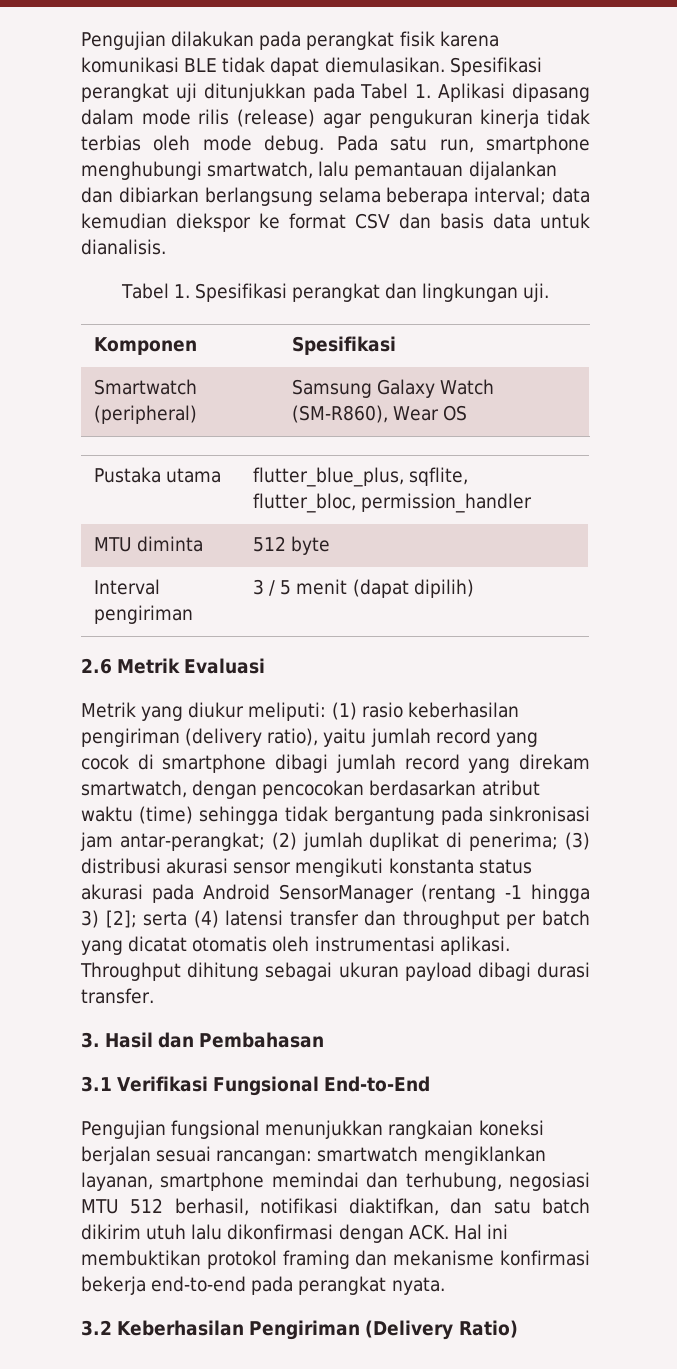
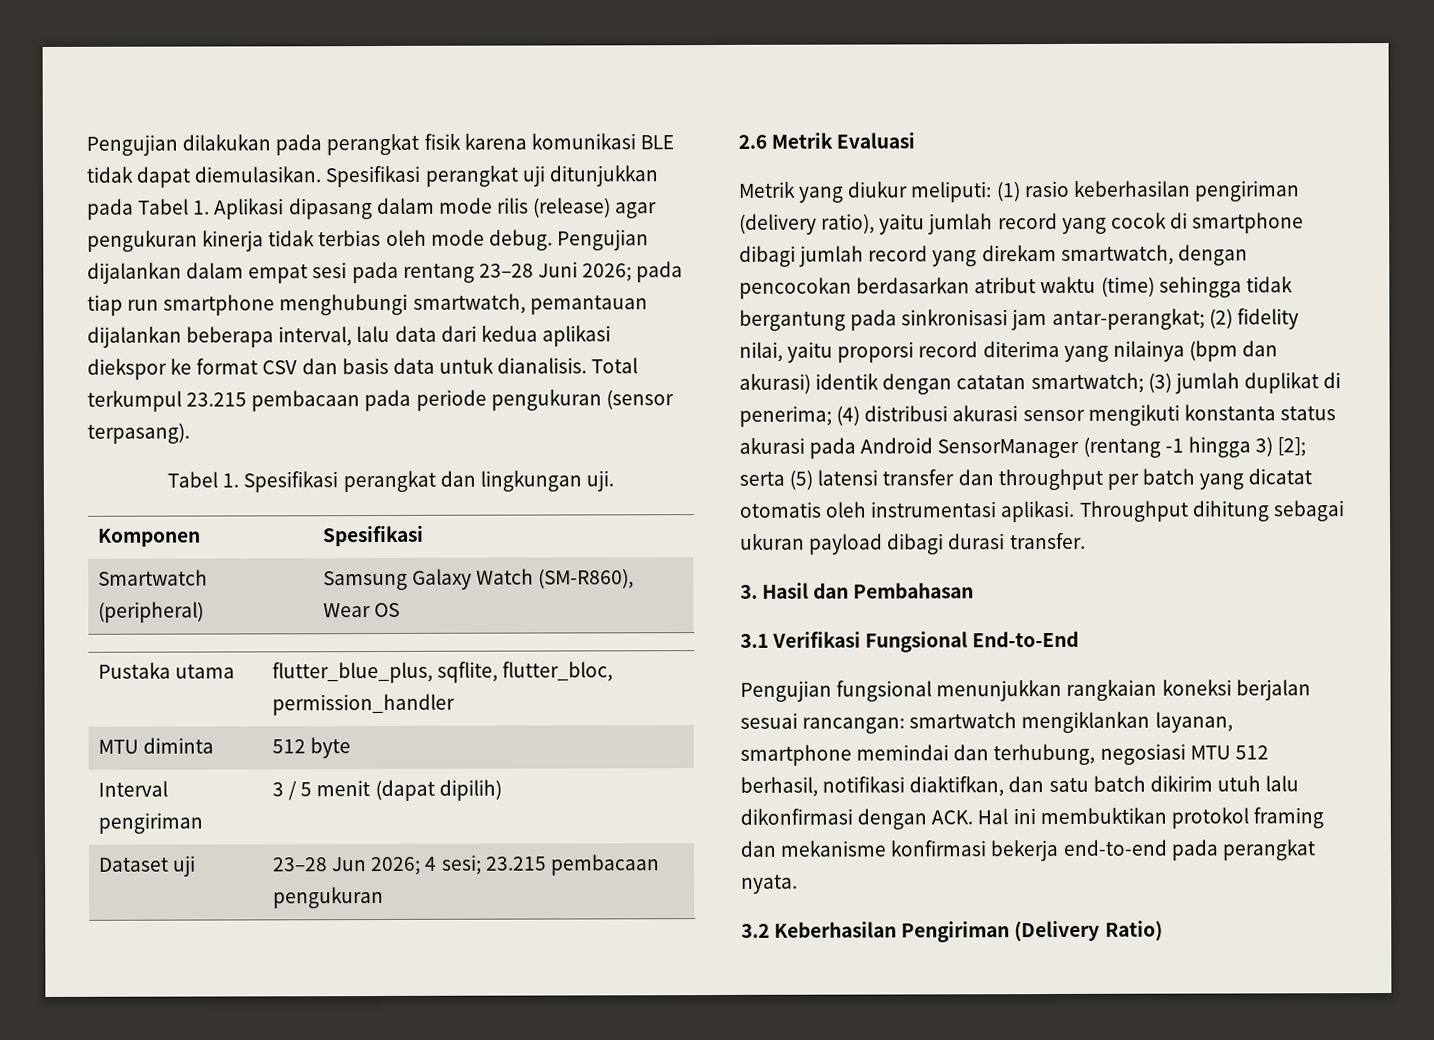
- Pada satu run, smartphone menghubungi smartwatch, lalu pemantauan dijalankan dan dibiarkan berlangsung selama beberapa interval; data kemudian diekspor ke format CSV dan basis data untuk dianalisis.
+ Pengujian dijalankan dalam empat sesi pada rentang 23–28 Juni 2026; pada tiap run smartphone menghubungi smartwatch, pemantauan dijalankan beberapa interval, lalu data dari kedua aplikasi diekspor ke format CSV dan basis data untuk dianalisis. Total terkumpul 23.215 pembacaan pada periode pengukuran (sensor terpasang).
+ Dataset uji | 23–28 Jun 2026; 4 sesi; 23.215 pembacaan pengukuran
- (2) jumlah duplikat di penerima;
+ (2) fidelity nilai, yaitu proporsi record diterima yang nilainya (bpm dan akurasi) identik dengan catatan smartwatch; (3) jumlah duplikat di penerima;
- (3) distribusi akurasi sensor mengikuti konstanta status akurasi pada Android SensorManager (rentang -1 hingga 3) [2];
+ (4) distribusi akurasi sensor mengikuti konstanta status akurasi pada Android SensorManager (rentang -1 hingga 3) [2];
- serta (4) latensi transfer dan throughput per batch yang dicatat otomatis oleh instrumentasi aplikasi.
+ serta (5) latensi transfer dan throughput per batch yang dicatat otomatis oleh instrumentasi aplikasi.

